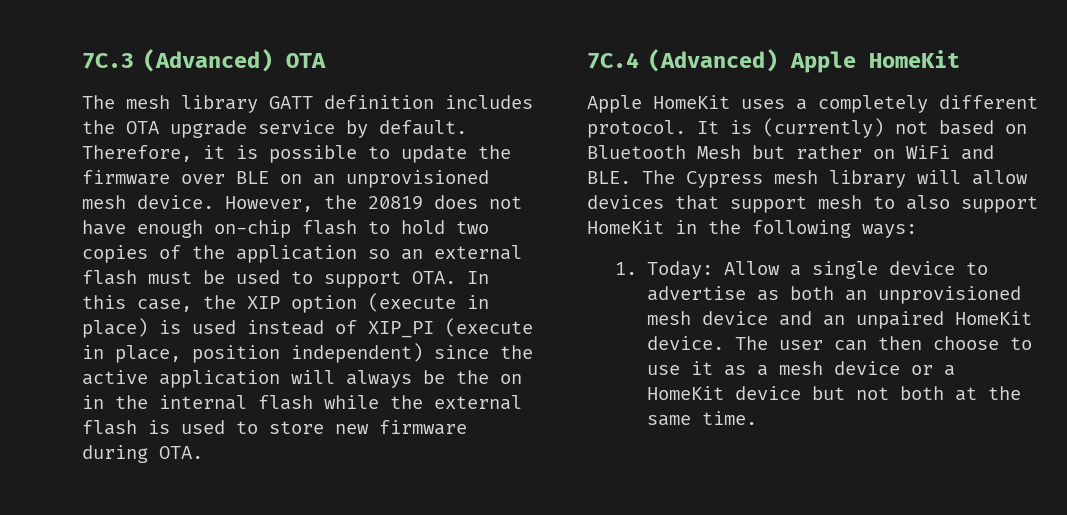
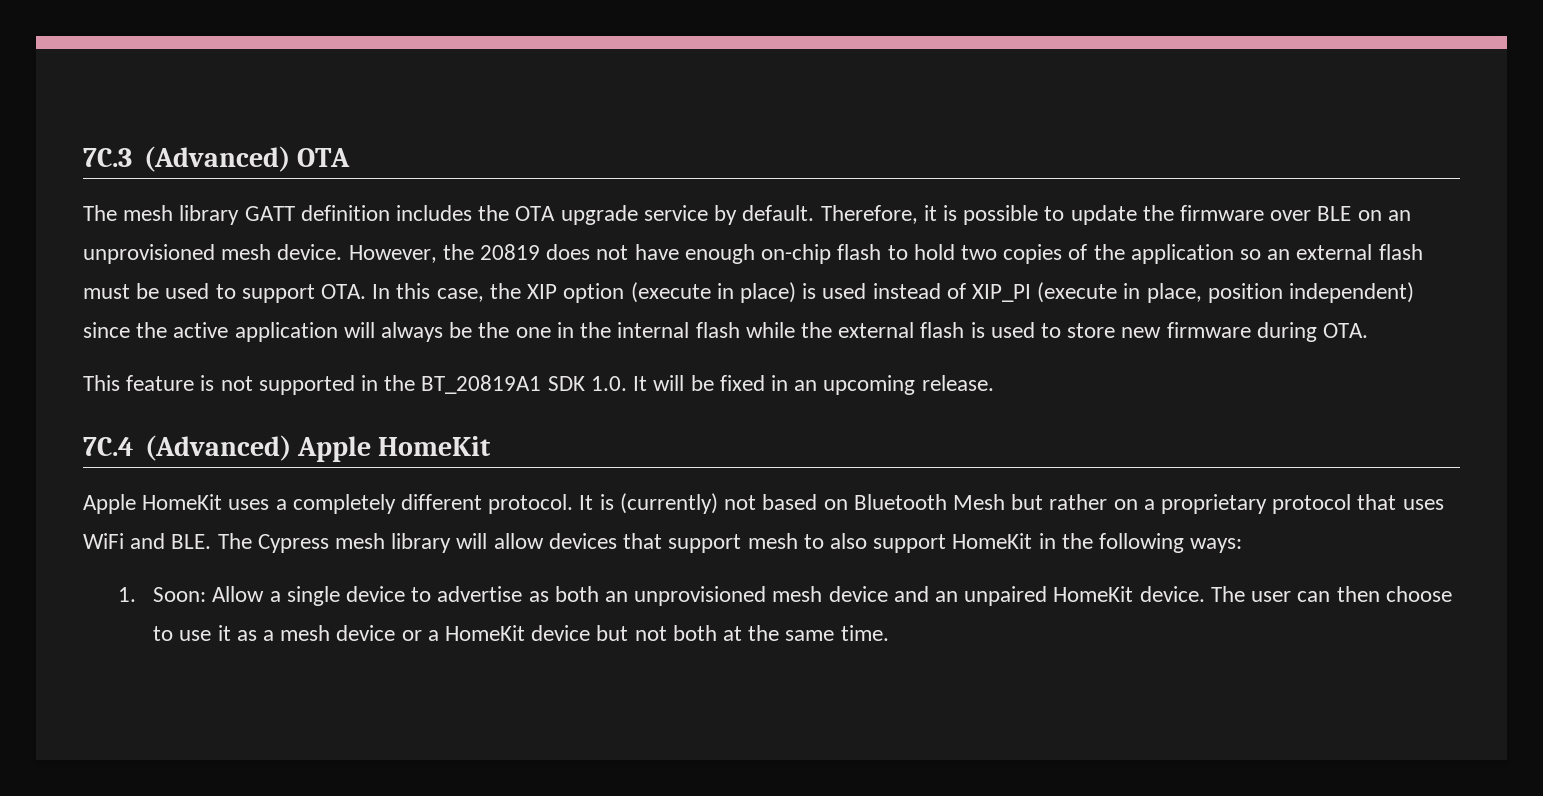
- However, the 20819 does not have enough on-chip flash to hold two copies of the application so an external flash must be used to support OTA. In this case, the XIP option (execute in place) is used instead of XIP_PI (execute in place, position independent) since the active application will always be the on in the internal flash while the external flash is used to store new firmware during OTA.
+ However, the 20819 does not have enough on-chip flash to hold two copies of the application so an external flash must be used to support OTA. In this case, the XIP option (execute in place) is used instead of XIP_PI (execute in place, position independent) since the active application will always be the one in the internal flash while the external flash is used to store new firmware during OTA.
+ This feature is not supported in the BT_20819A1 SDK 1.0. It will be fixed in an upcoming release.
- It is (currently) not based on Bluetooth Mesh but rather on WiFi and BLE. The Cypress mesh library will allow devices that support mesh to also support HomeKit in the following ways:
+ It is (currently) not based on Bluetooth Mesh but rather on a proprietary protocol that uses WiFi and BLE. The Cypress mesh library will allow devices that support mesh to also support HomeKit in the following ways:
- 1. Today: Allow a single device to advertise as both an unprovisioned mesh device and an unpaired HomeKit device.
+ 1. Soon: Allow a single device to advertise as both an unprovisioned mesh device and an unpaired HomeKit device.

